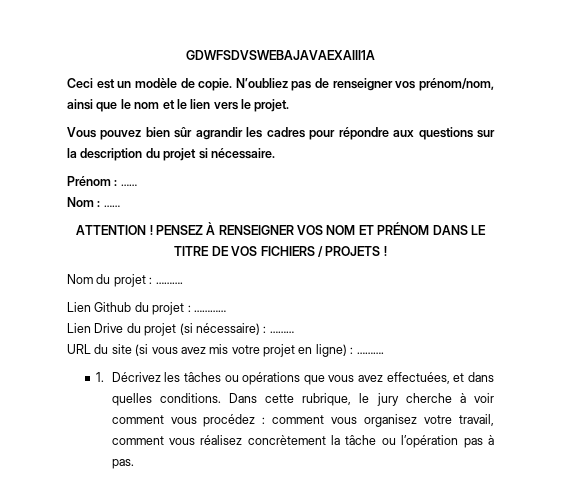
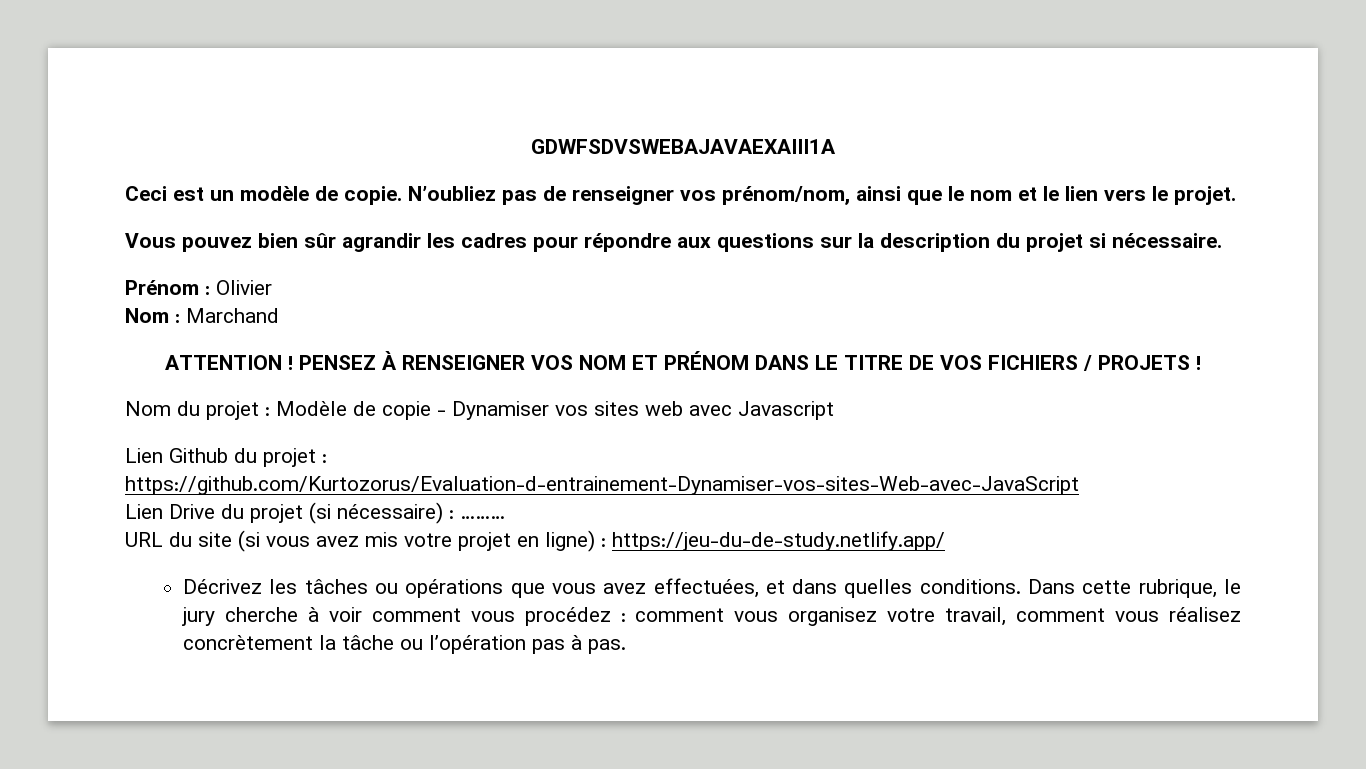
- Prénom : ……
+ Prénom : Olivier
- Nom : ……
+ Nom : Marchand
- Nom du projet : ……….
+ Nom du projet : Modèle de copie - Dynamiser vos sites web avec Javascript
- Lien Github du projet : …………
+ Lien Github du projet : https://github.com/Kurtozorus/Evaluation-d-entrainement-Dynamiser-vos-sites-Web-avec-JavaScript
- URL du site (si vous avez mis votre projet en ligne) : ……….
- 1. Décrivez les tâches ou opérations que vous avez effectuées, et dans quelles conditions.
+ URL du site (si vous avez mis votre projet en ligne) : https://jeu-du-de-study.netlify.app/
+ Décrivez les tâches ou opérations que vous avez effectuées, et dans quelles conditions.

